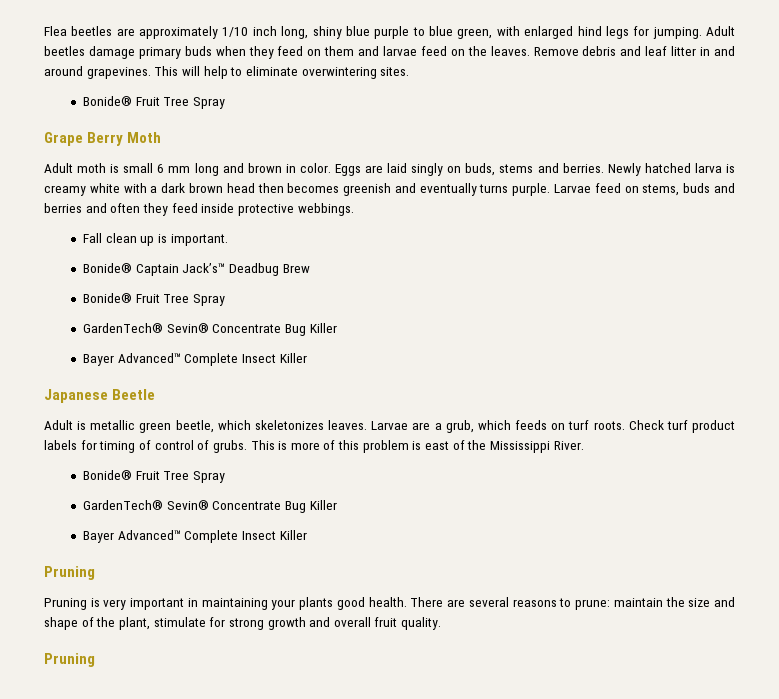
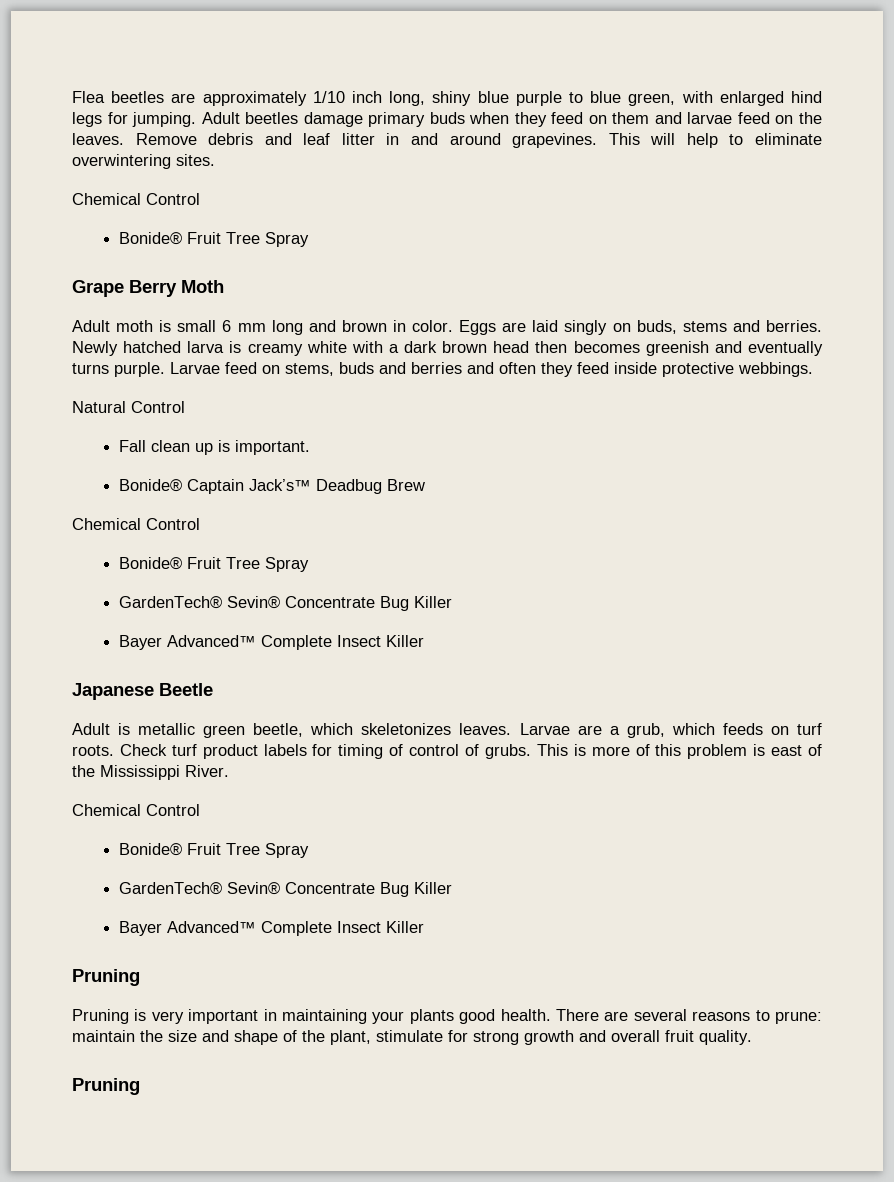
  This will help to eliminate overwintering sites.
+ Chemical Control
+ Natural Control
  Bonide® Captain Jack’s™ Deadbug Brew
+ Chemical Control
  This is more of this problem is east of the Mississippi River.
+ Chemical Control

